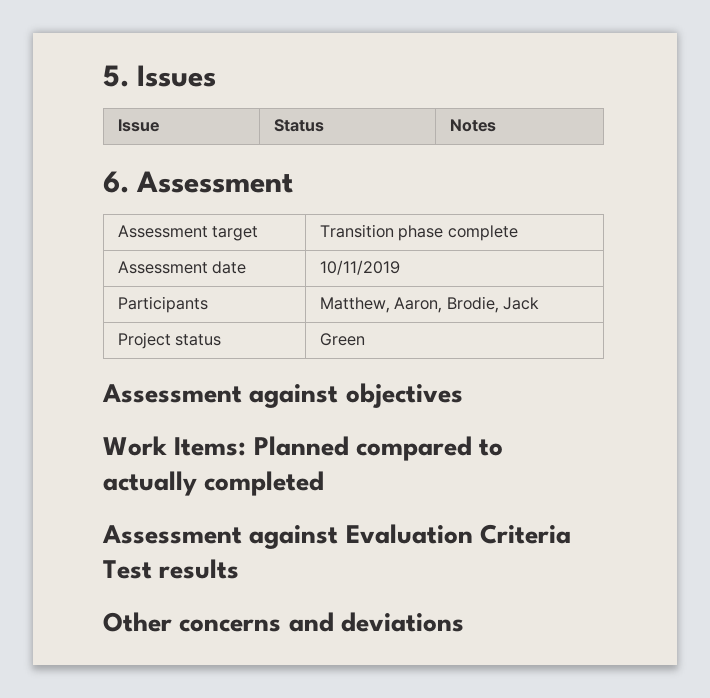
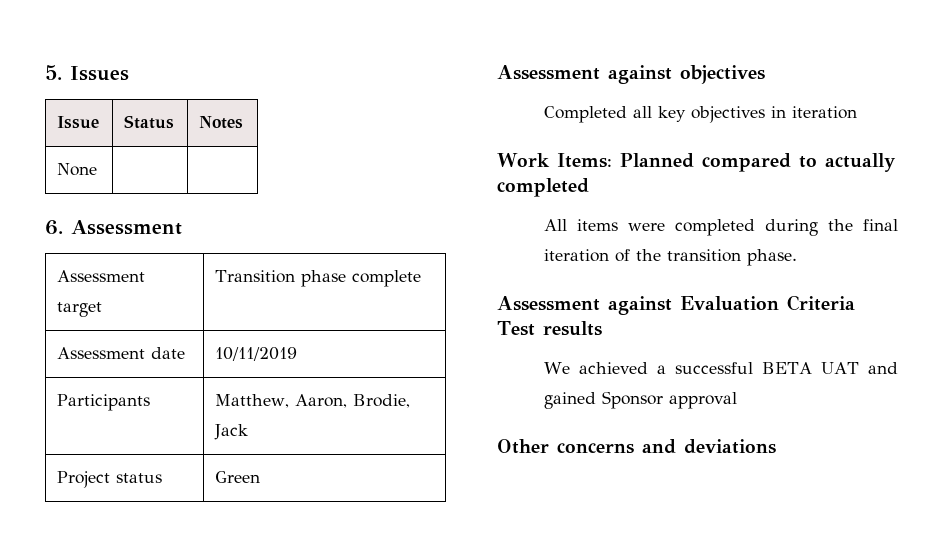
+ None | |
+ Completed all key objectives in iteration
+ All items were completed during the final iteration of the transition phase.
+ We achieved a successful BETA UAT and gained Sponsor approval

